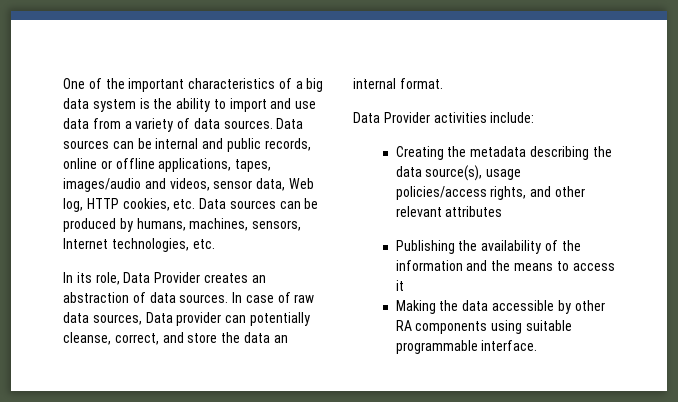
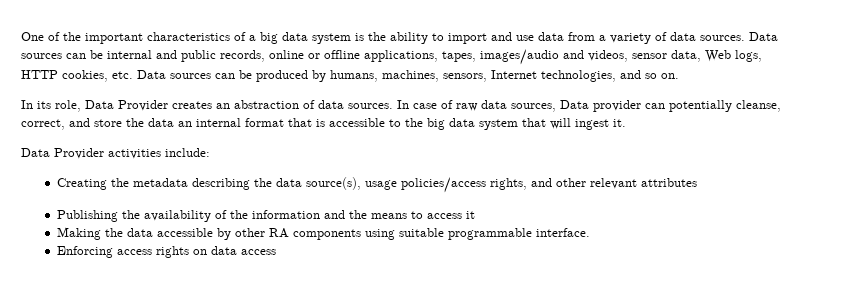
- Data sources can be internal and public records, online or offline applications, tapes, images/audio and videos, sensor data, Web log, HTTP cookies, etc. Data sources can be produced by humans, machines, sensors, Internet technologies, etc.
+ Data sources can be internal and public records, online or offline applications, tapes, images/audio and videos, sensor data, Web logs, HTTP cookies, etc. Data sources can be produced by humans, machines, sensors, Internet technologies, and so on.
- In case of raw data sources, Data provider can potentially cleanse, correct, and store the data an internal format.
+ In case of raw data sources, Data provider can potentially cleanse, correct, and store the data an internal format that is accessible to the big data system that will ingest it.
+ Enforcing access rights on data access

